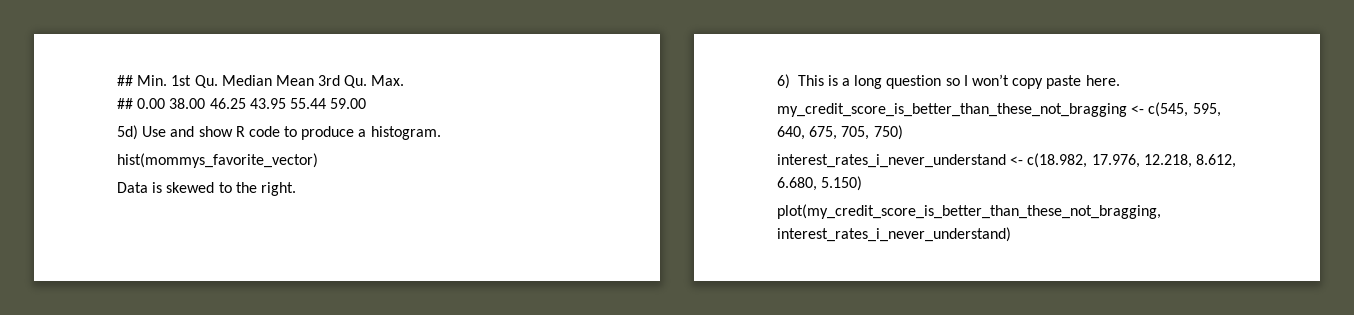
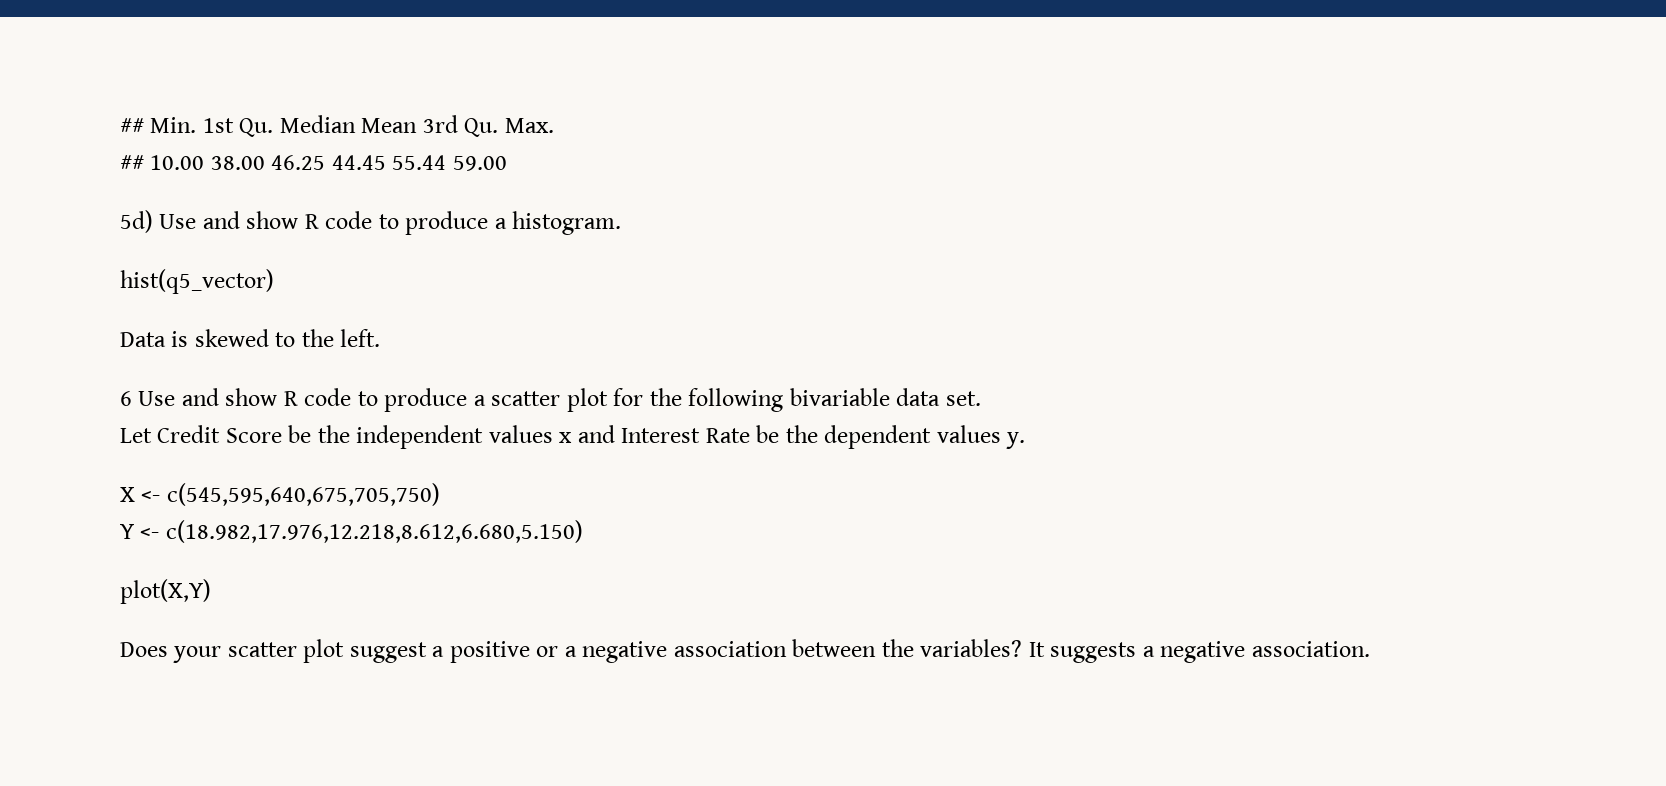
- ## 0.00 38.00 46.25 43.95 55.44 59.00
+ ## 10.00 38.00 46.25 44.45 55.44 59.00
- hist(mommys_favorite_vector)
+ hist(q5_vector)
- Data is skewed to the right.
- 6) This is a long question so I won’t copy paste here.
- my_credit_score_is_better_than_these_not_bragging <- c(545, 595, 640, 675, 705, 750)
- interest_rates_i_never_understand <- c(18.982, 17.976, 12.218, 8.612, 6.680, 5.150)
- plot(my_credit_score_is_better_than_these_not_bragging, interest_rates_i_never_understand)
+ Data is skewed to the left.
+ 6 Use and show R code to produce a scatter plot for the following bivariable data set.
+ Let Credit Score be the independent values x and Interest Rate be the dependent values y.
+ X <- c(545,595,640,675,705,750)
+ Y <- c(18.982,17.976,12.218,8.612,6.680,5.150)
+ plot(X,Y)
+ Does your scatter plot suggest a positive or a negative association between the variables? It suggests a negative association.

